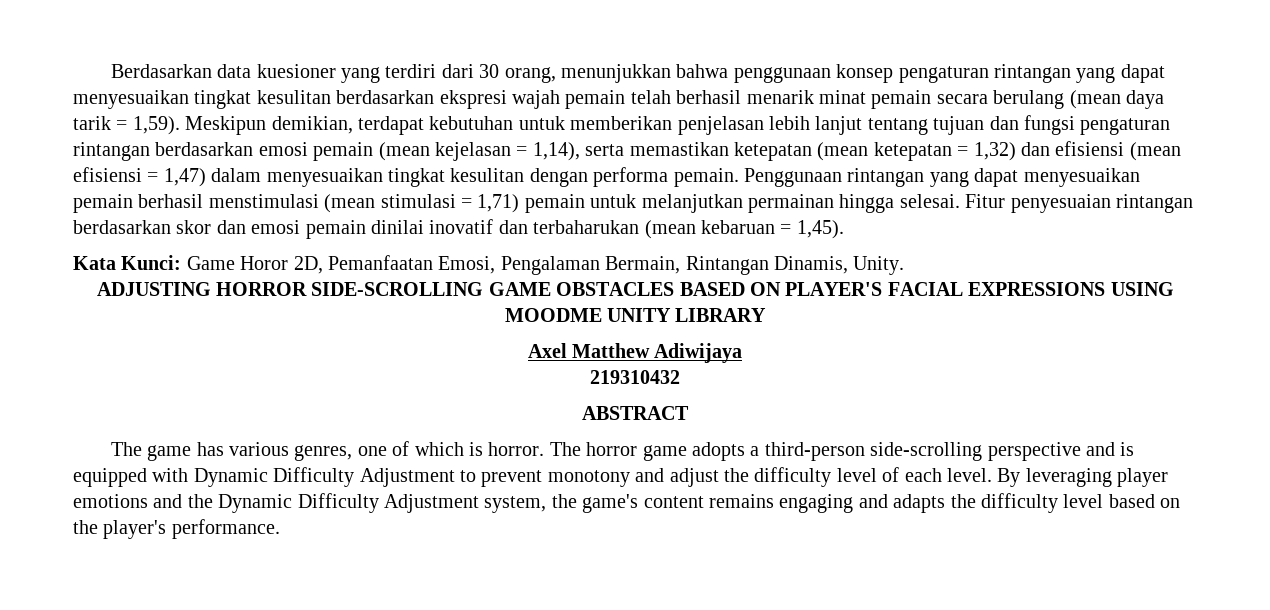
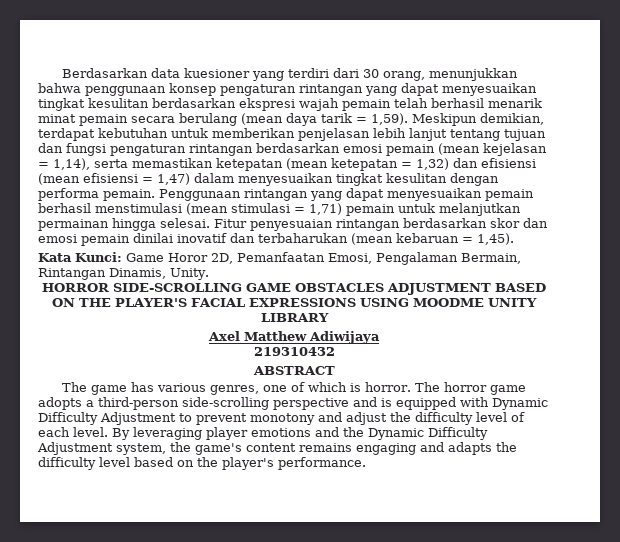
- ADJUSTING HORROR SIDE-SCROLLING GAME OBSTACLES BASED ON PLAYER'S FACIAL EXPRESSIONS USING MOODME UNITY LIBRARY
+ HORROR SIDE-SCROLLING GAME OBSTACLES ADJUSTMENT BASED ON THE PLAYER'S FACIAL EXPRESSIONS USING MOODME UNITY LIBRARY

